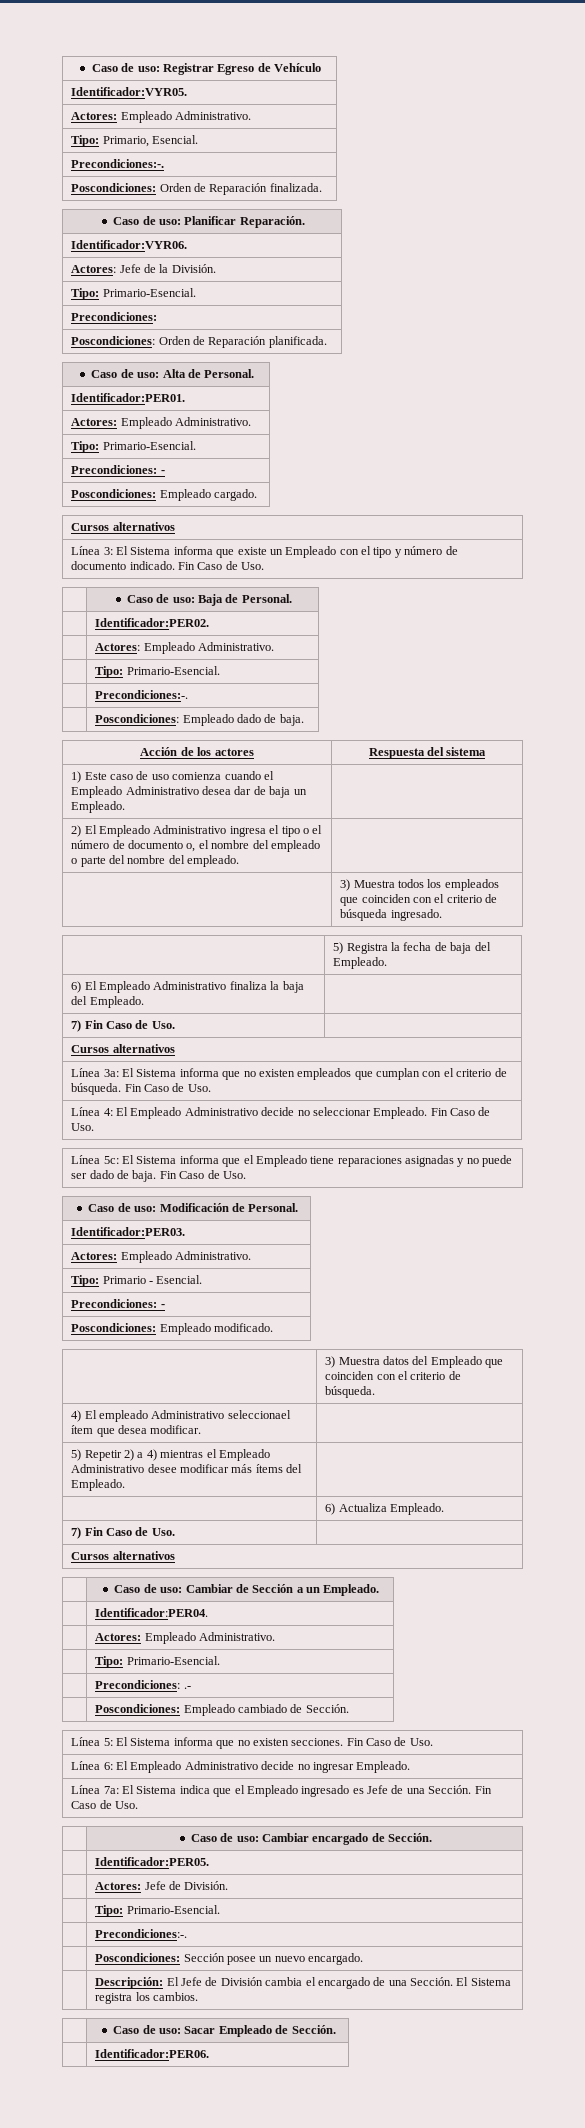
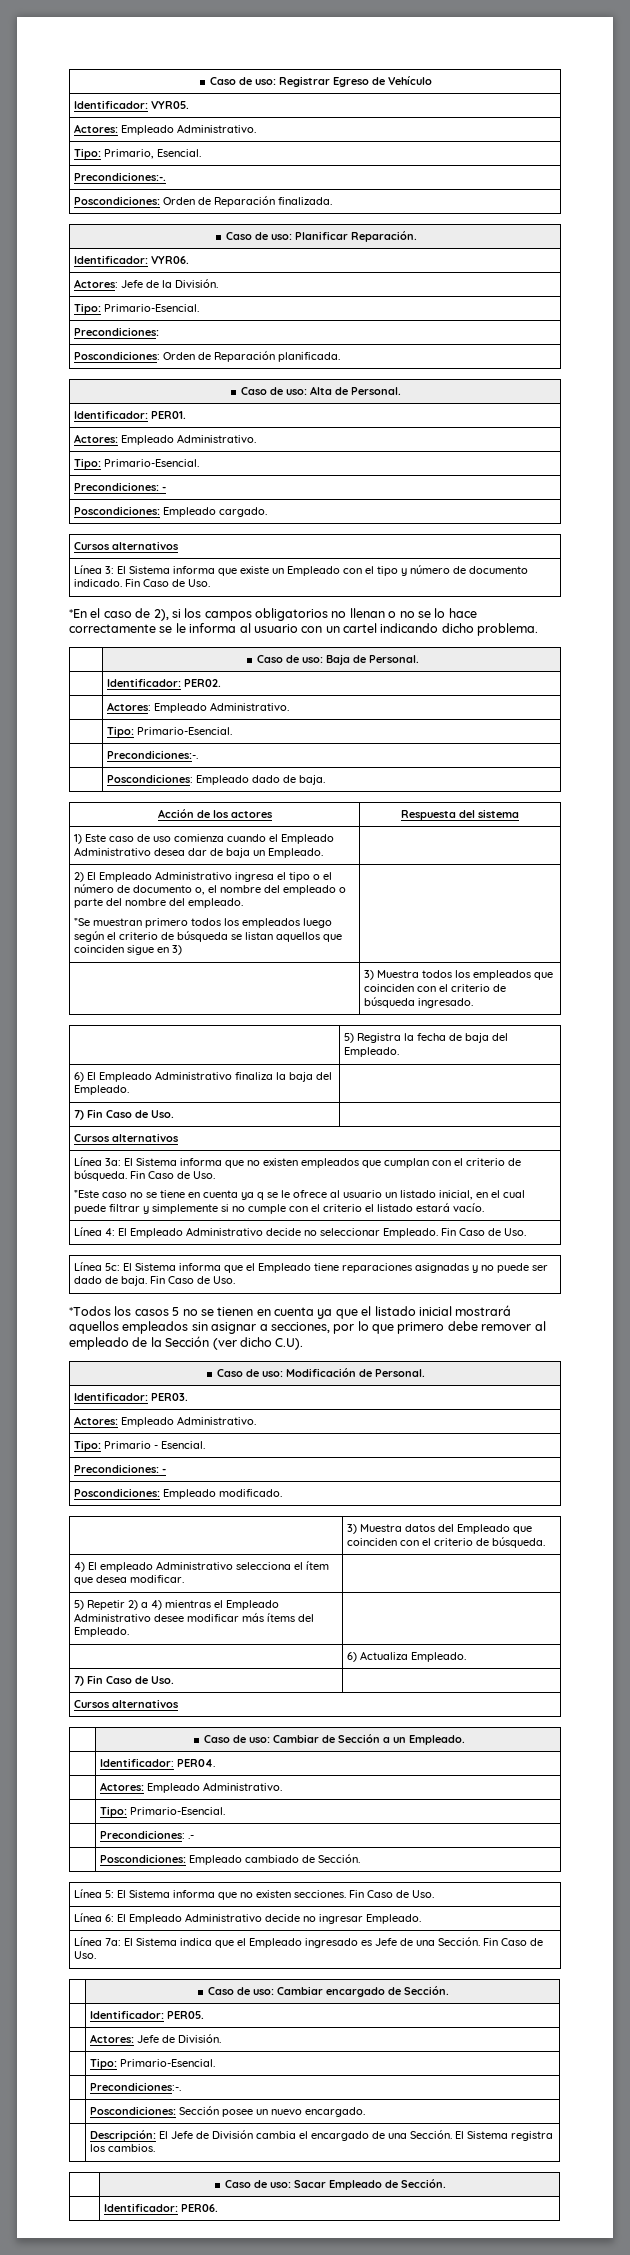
- Identificador:VYR05.
+ Identificador: VYR05.
- Identificador:VYR06.
+ Identificador: VYR06.
- Identificador:PER01.
+ Identificador: PER01.
+ *En el caso de 2), si los campos obligatorios no llenan o no se lo hace correctamente se le informa al usuario con un cartel indicando dicho problema.
- | Identificador:PER02.
+ | Identificador: PER02.
+ *Se muestran primero todos los empleados luego según el criterio de búsqueda se listan aquellos que coinciden sigue en 3)
+ *Este caso no se tiene en cuenta ya q se le ofrece al usuario un listado inicial, en el cual puede filtrar y simplemente si no cumple con el criterio el listado estará vacío.
+ *Todos los casos 5 no se tienen en cuenta ya que el listado inicial mostrará aquellos empleados sin asignar a secciones, por lo que primero debe remover al empleado de la Sección (ver dicho C.U).
- Identificador:PER03.
+ Identificador: PER03.
- 4) El empleado Administrativo seleccionael ítem que desea modificar. |
+ 4) El empleado Administrativo selecciona el ítem que desea modificar. |
- | Identificador:PER04.
+ | Identificador: PER04.
- | Identificador:PER05.
+ | Identificador: PER05.
- | Identificador:PER06.
+ | Identificador: PER06.

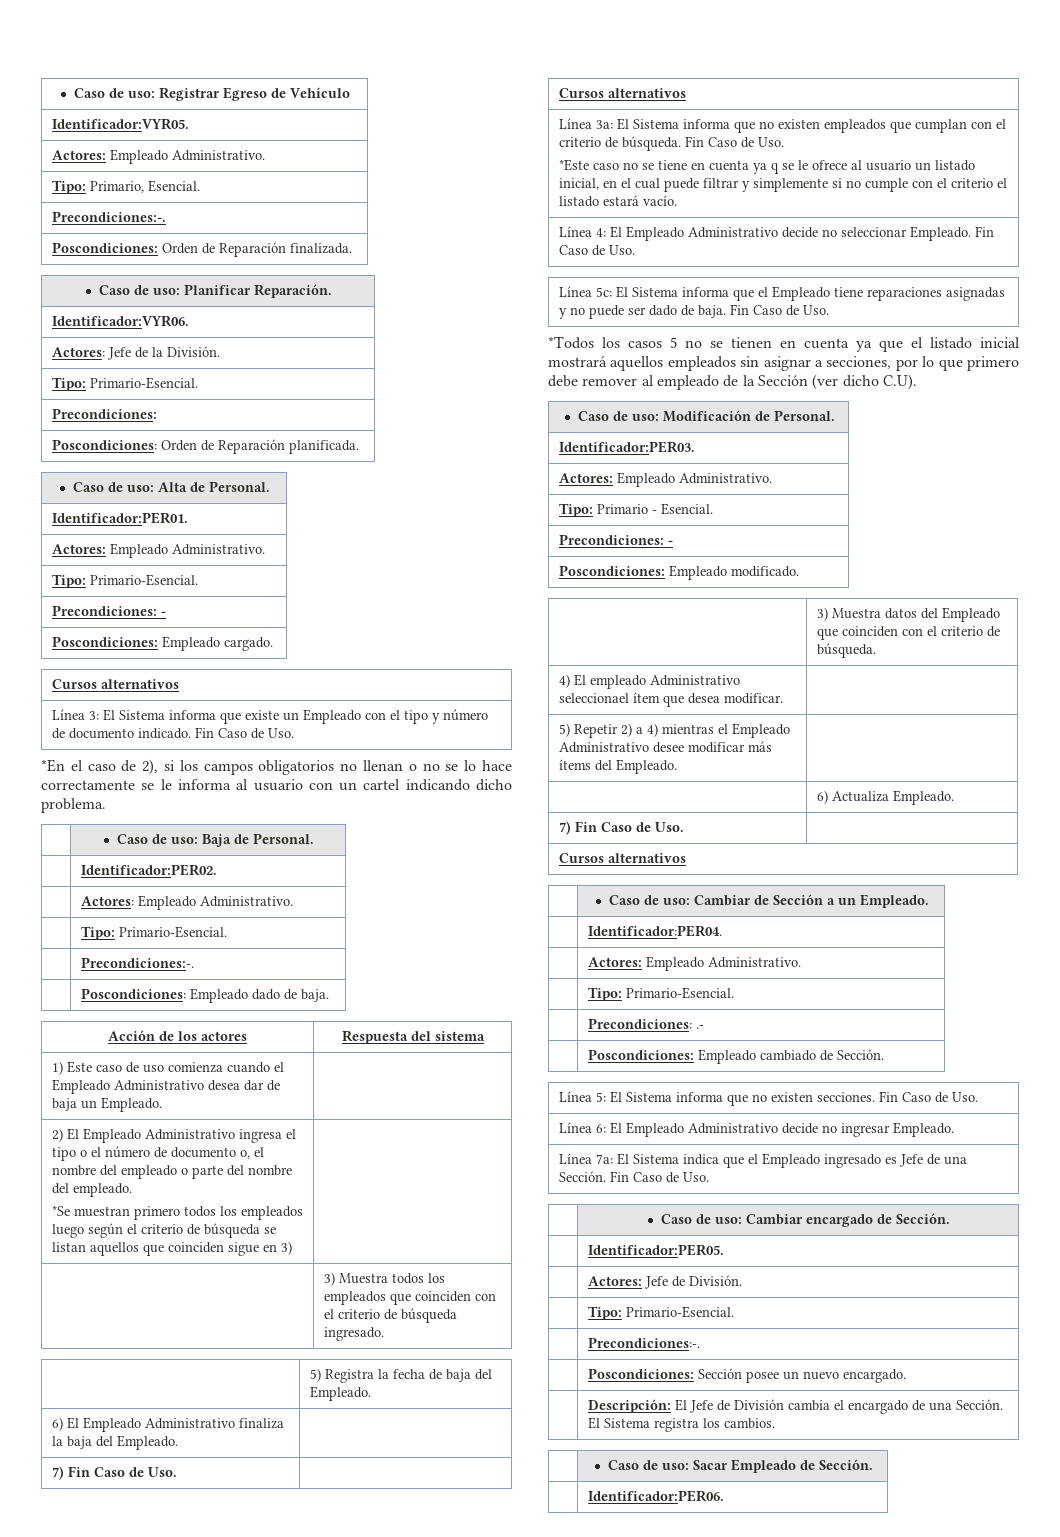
- Identificador: VYR05.
+ Identificador:VYR05.
- Identificador: VYR06.
+ Identificador:VYR06.
- Identificador: PER01.
+ Identificador:PER01.
- | Identificador: PER02.
+ | Identificador:PER02.
- Identificador: PER03.
+ Identificador:PER03.
- 4) El empleado Administrativo selecciona el ítem que desea modificar. |
+ 4) El empleado Administrativo seleccionael ítem que desea modificar. |
- | Identificador: PER04.
+ | Identificador:PER04.
- | Identificador: PER05.
+ | Identificador:PER05.
- | Identificador: PER06.
+ | Identificador:PER06.

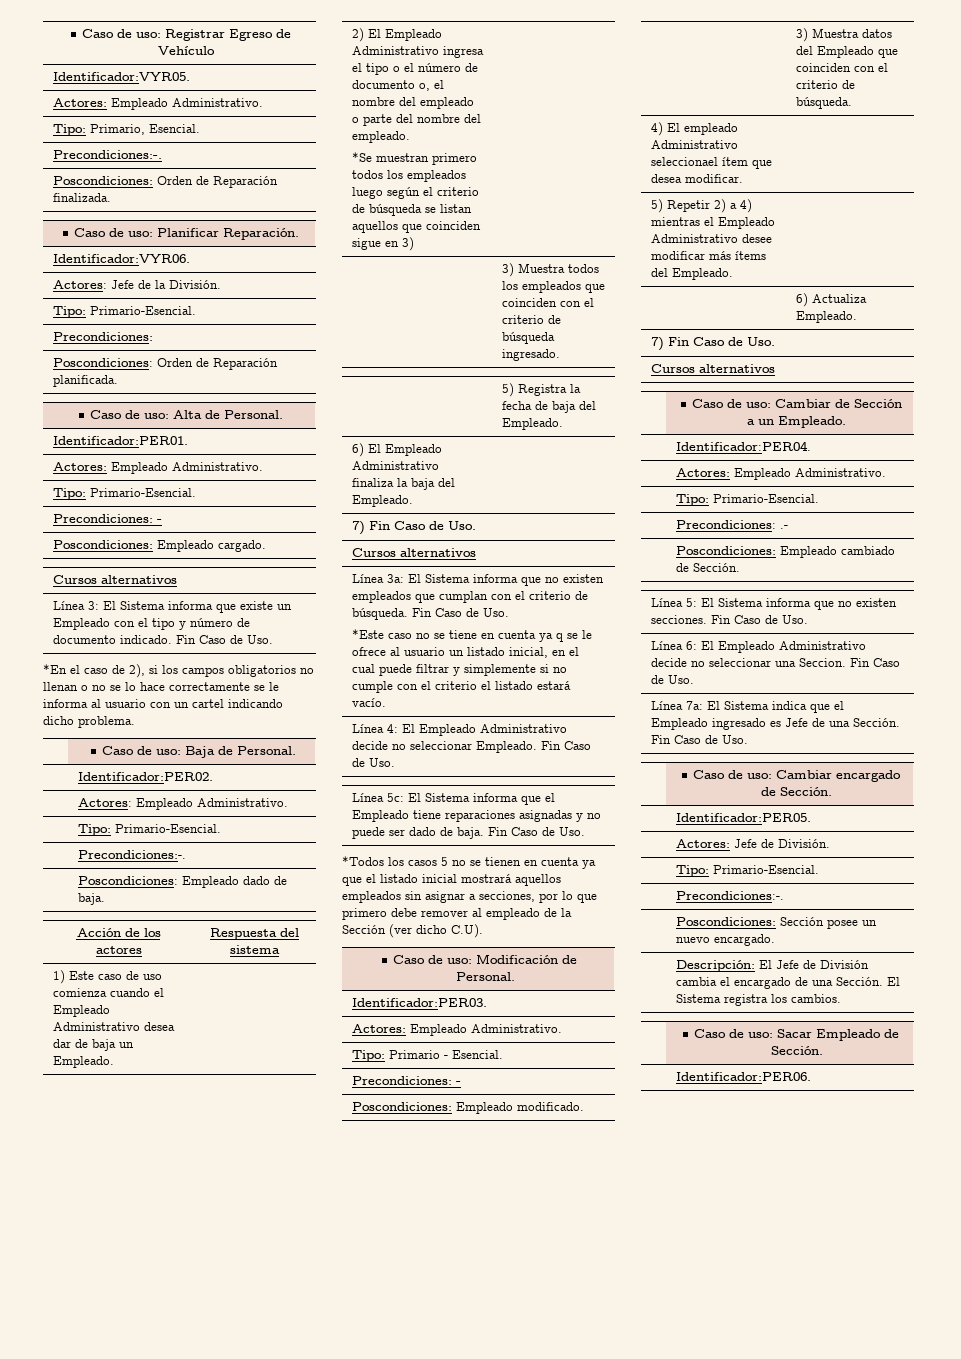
- Línea 6: El Empleado Administrativo decide no ingresar Empleado.
+ Línea 6: El Empleado Administrativo decide no seleccionar una Seccion. Fin Caso de Uso.

